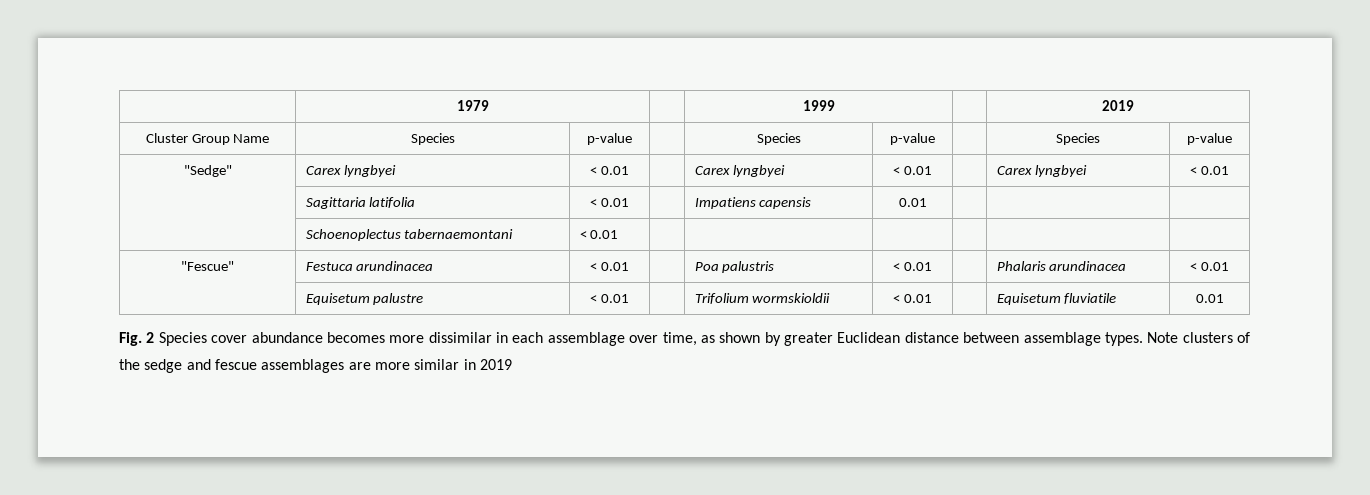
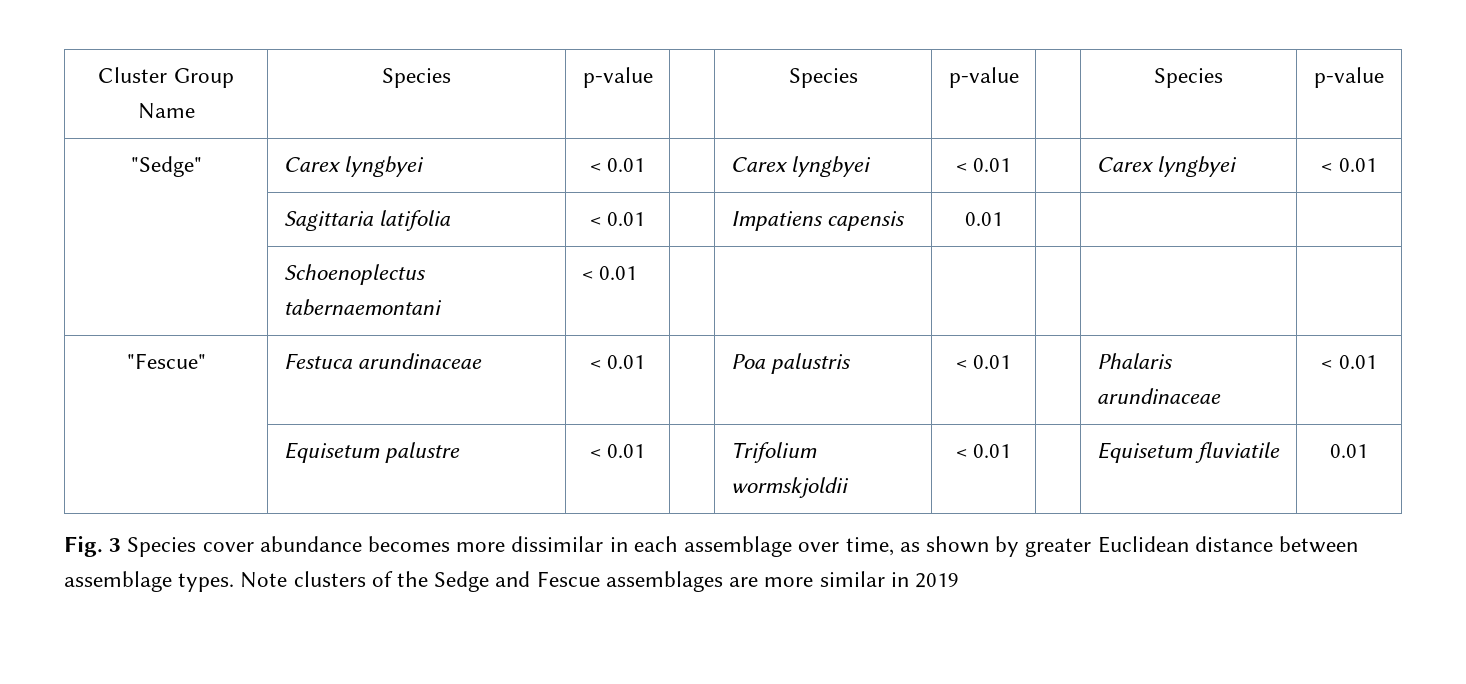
- | 1979 | | 1999 | | 2019
- "Fescue" | Festuca arundinacea | < 0.01 | | Poa palustris | < 0.01 | | Phalaris arundinacea | < 0.01
+ "Fescue" | Festuca arundinaceae | < 0.01 | | Poa palustris | < 0.01 | | Phalaris arundinaceae | < 0.01
- | Equisetum palustre | < 0.01 | | Trifolium wormskioldii | < 0.01 | | Equisetum fluviatile | 0.01
+ | Equisetum palustre | < 0.01 | | Trifolium wormskjoldii | < 0.01 | | Equisetum fluviatile | 0.01
- Fig. 2 Species cover abundance becomes more dissimilar in each assemblage over time, as shown by greater Euclidean distance between assemblage types.
+ Fig. 3 Species cover abundance becomes more dissimilar in each assemblage over time, as shown by greater Euclidean distance between assemblage types.
- Note clusters of the sedge and fescue assemblages are more similar in 2019
+ Note clusters of the Sedge and Fescue assemblages are more similar in 2019

